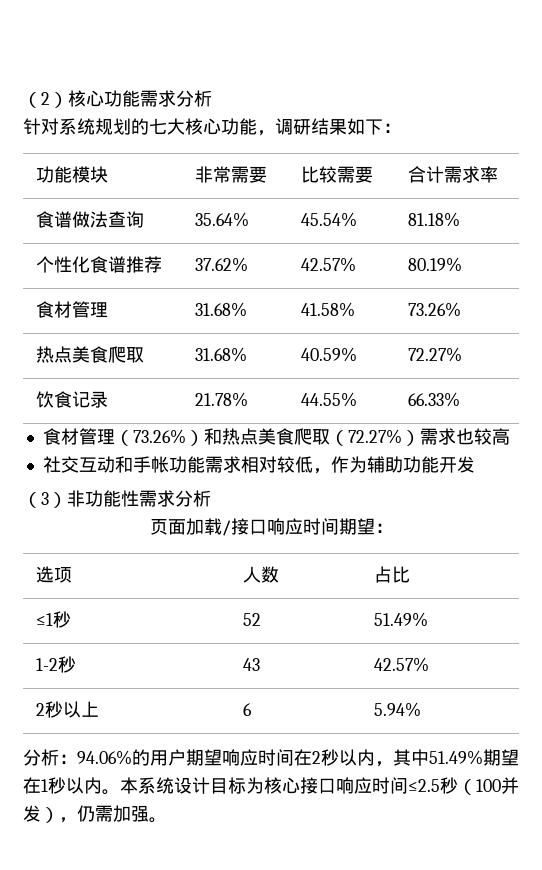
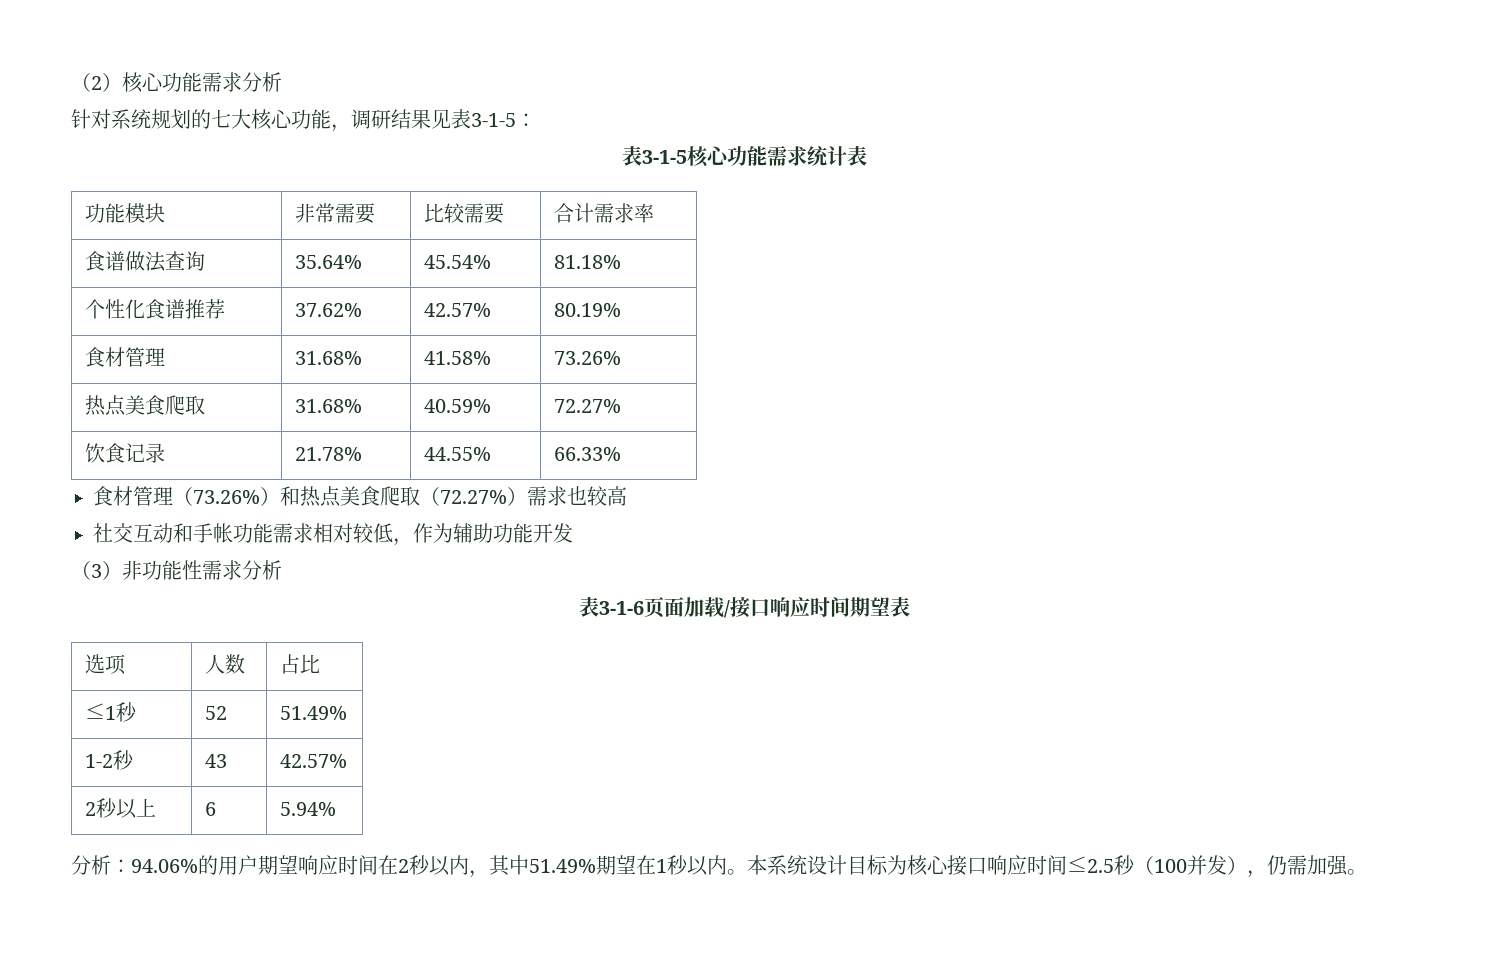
- 针对系统规划的七大核心功能，调研结果如下：
+ 针对系统规划的七大核心功能，调研结果见表3-1-5：
+ 表3-1-5核心功能需求统计表
- 页面加载/接口响应时间期望：
+ 表3-1-6页面加载/接口响应时间期望表

